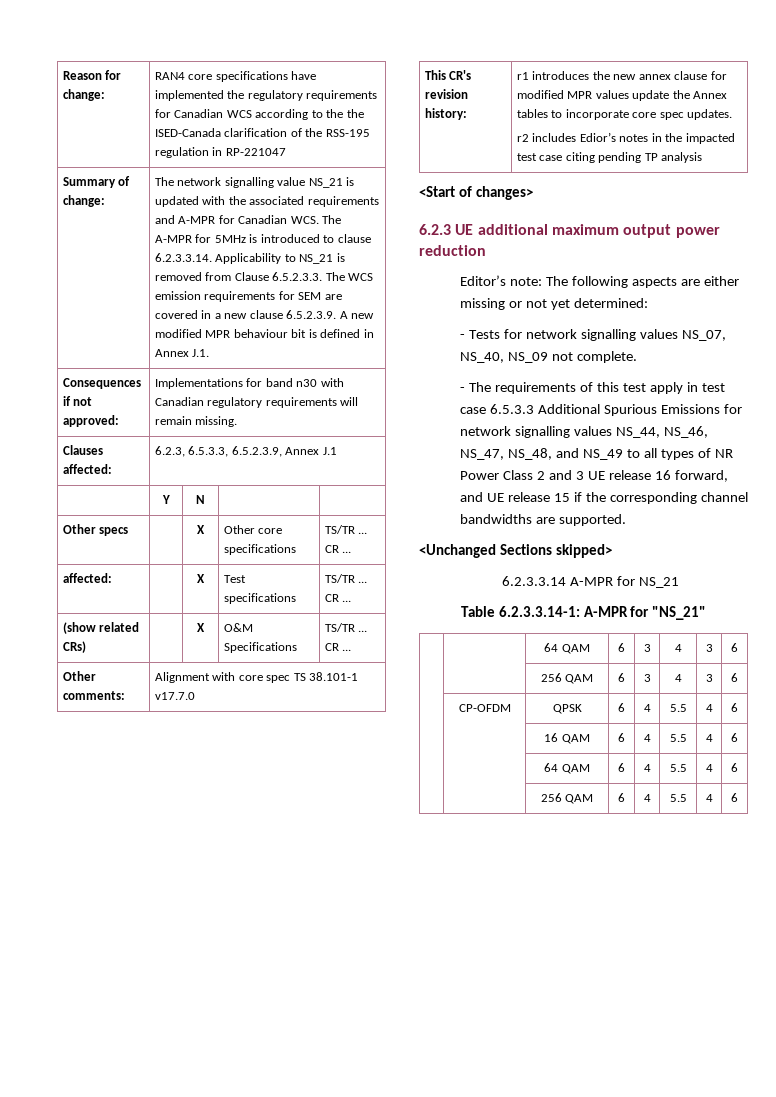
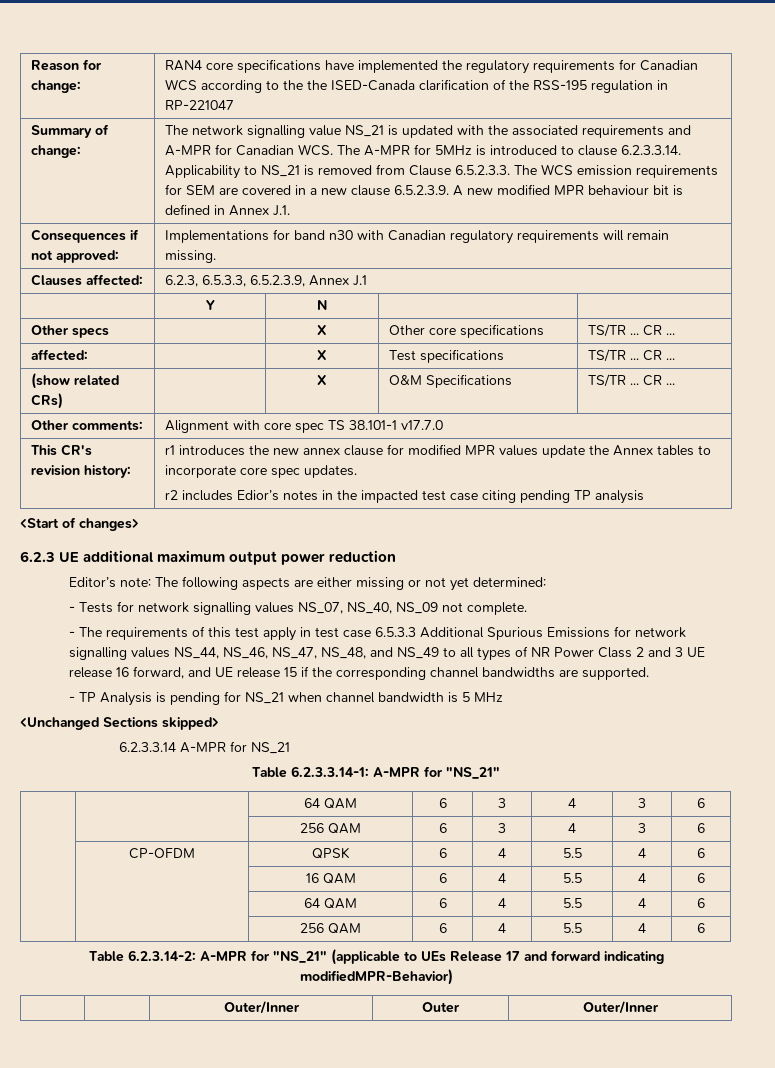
+ - TP Analysis is pending for NS_21 when channel bandwidth is 5 MHz
+ Table 6.2.3.14-2: A-MPR for "NS_21" (applicable to UEs Release 17 and forward indicating modifiedMPR-Behavior)
+ | | Outer/Inner | Outer | Outer/Inner

